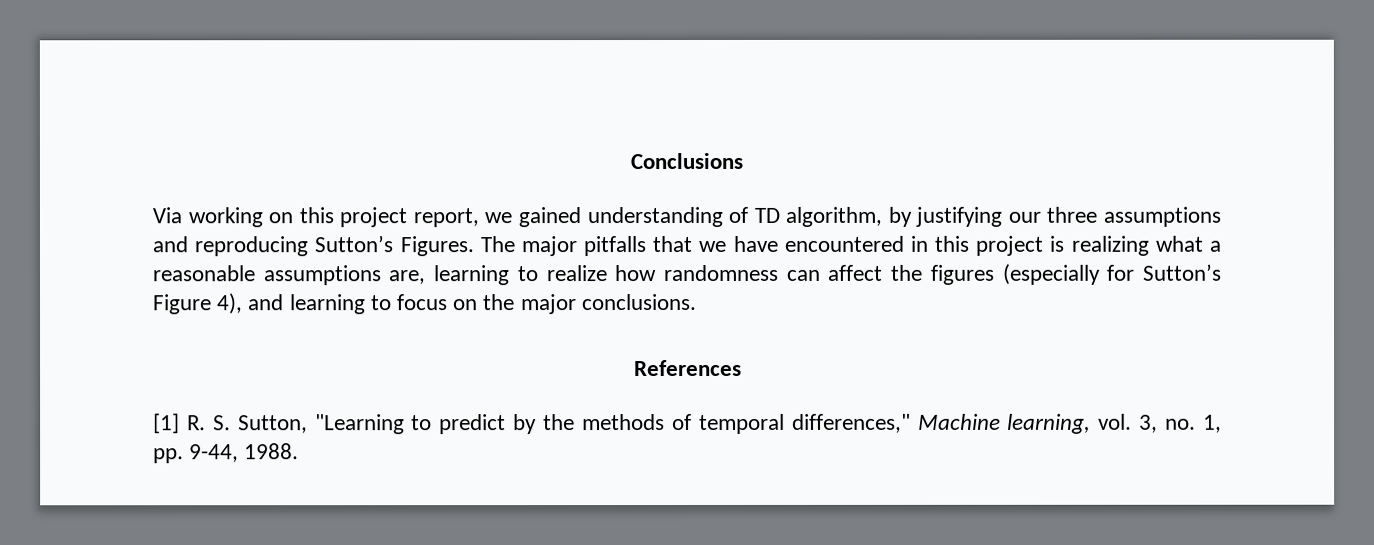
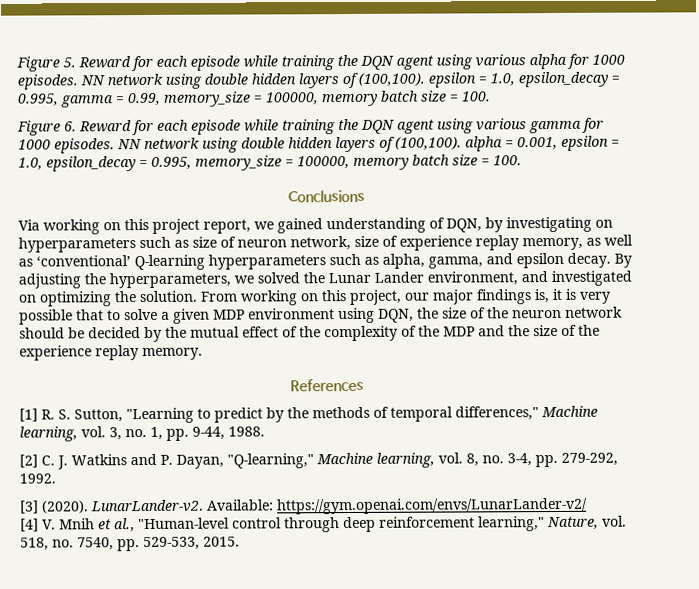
+ Figure 5. Reward for each episode while training the DQN agent using various alpha for 1000 episodes. NN network using double hidden layers of (100,100). epsilon = 1.0, epsilon_decay = 0.995, gamma = 0.99, memory_size = 100000, memory batch size = 100.
+ Figure 6. Reward for each episode while training the DQN agent using various gamma for 1000 episodes. NN network using double hidden layers of (100,100). alpha = 0.001, epsilon = 1.0, epsilon_decay = 0.995, memory_size = 100000, memory batch size = 100.
- Via working on this project report, we gained understanding of TD algorithm, by justifying our three assumptions and reproducing Sutton’s Figures. The major pitfalls that we have encountered in this project is realizing what a reasonable assumptions are, learning to realize how randomness can affect the figures (especially for Sutton’s Figure 4), and learning to focus on the major conclusions.
+ Via working on this project report, we gained understanding of DQN, by investigating on hyperparameters such as size of neuron network, size of experience replay memory, as well as ‘conventional’ Q-learning hyperparameters such as alpha, gamma, and epsilon decay. By adjusting the hyperparameters, we solved the Lunar Lander environment, and investigated on optimizing the solution. From working on this project, our major findings is, it is very possible that to solve a given MDP environment using DQN, the size of the neuron network should be decided by the mutual effect of the complexity of the MDP and the size of the experience replay memory.
+ [2] C. J. Watkins and P. Dayan, "Q-learning," Machine learning, vol. 8, no. 3-4, pp. 279-292, 1992.
+ [3] (2020). LunarLander-v2. Available: https://gym.openai.com/envs/LunarLander-v2/
+ [4] V. Mnih et al., "Human-level control through deep reinforcement learning," Nature, vol. 518, no. 7540, pp. 529-533, 2015.

